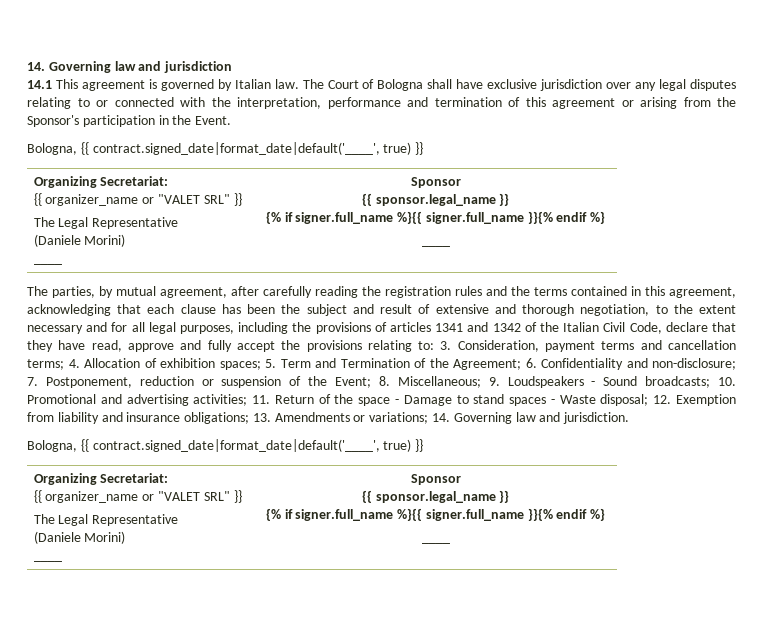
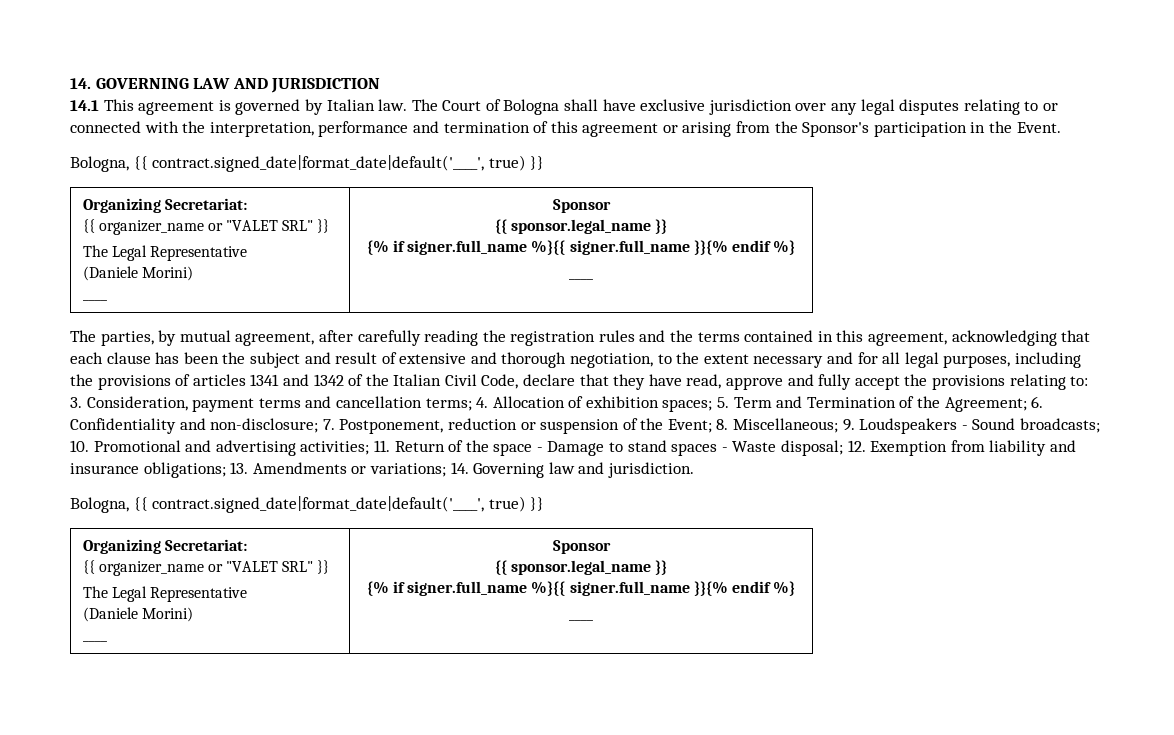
- 14. Governing law and jurisdiction
+ 14. GOVERNING LAW AND JURISDICTION

